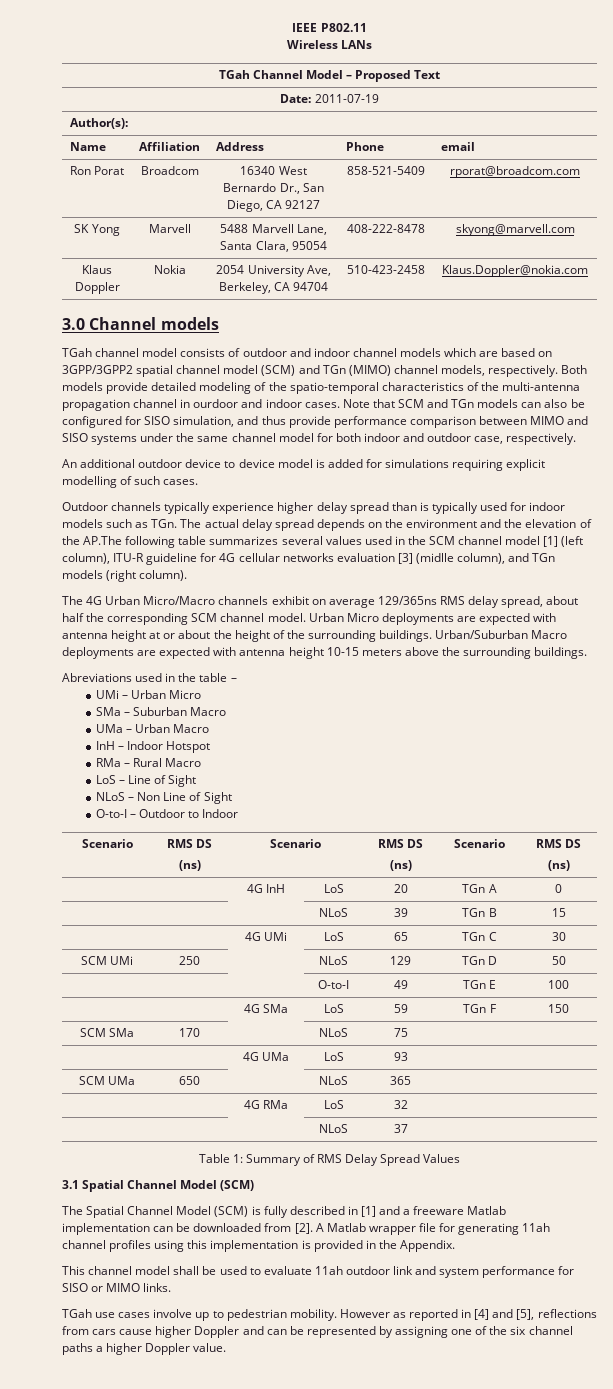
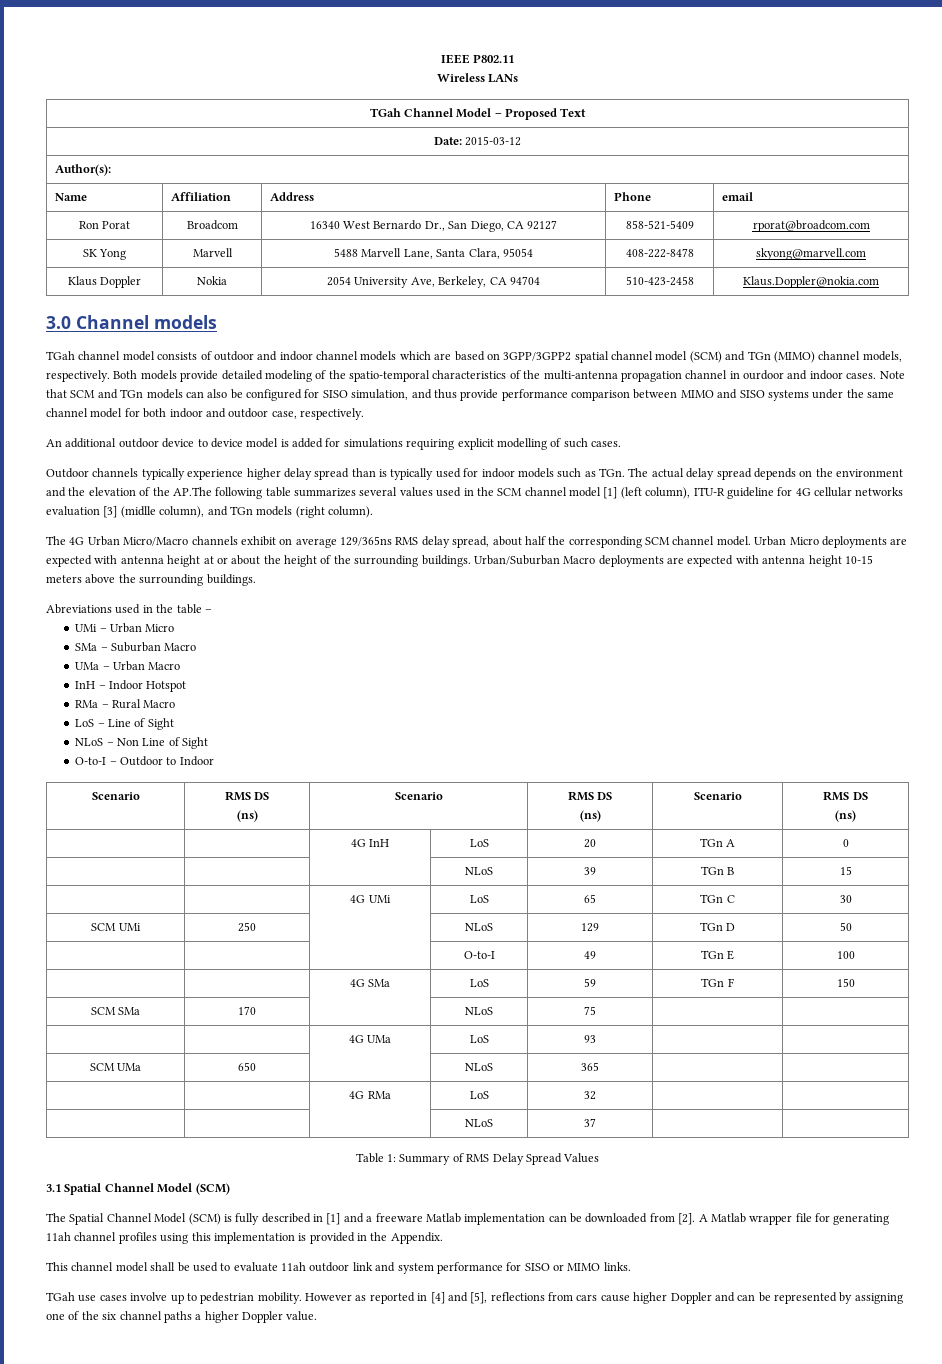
- Date: 2011-07-19
+ Date: 2015-03-12

